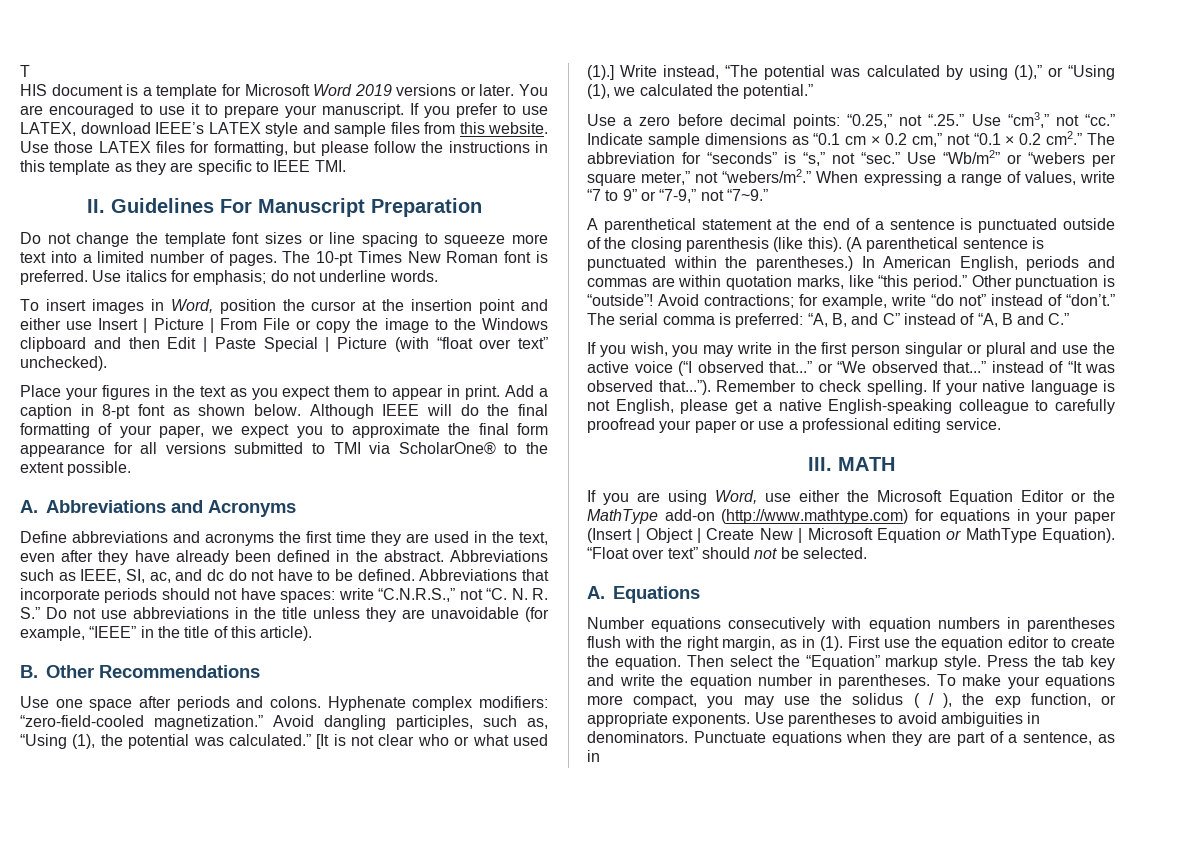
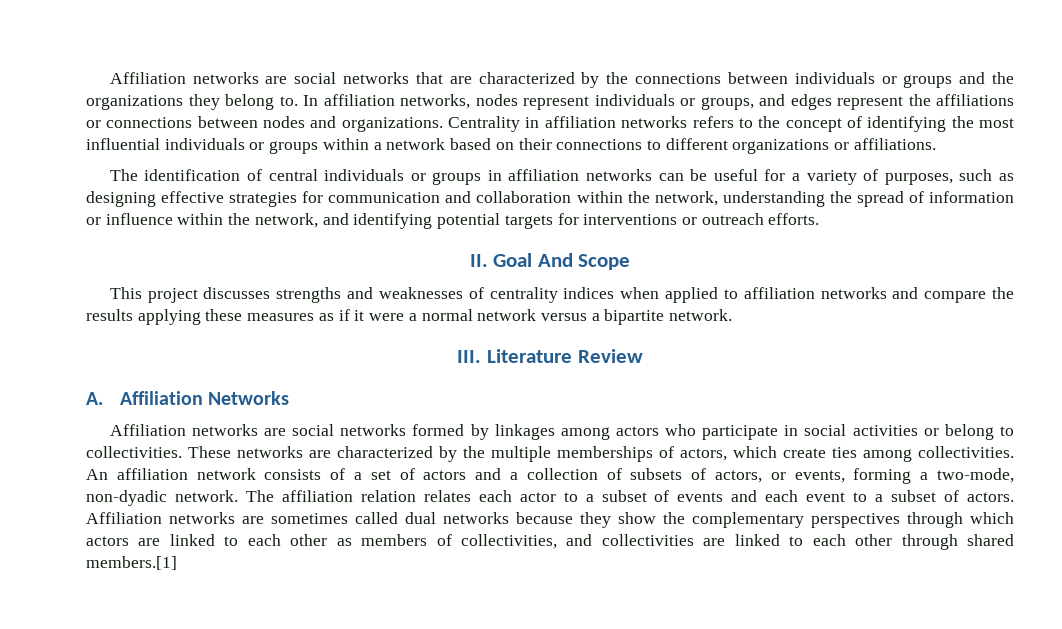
- T
- HIS document is a template for Microsoft Word 2019 versions or later. You are encouraged to use it to prepare your manuscript. If you prefer to use LATEX, download IEEE’s LATEX style and sample files from this website. Use those LATEX files for formatting, but please follow the instructions in this template as they are specific to IEEE TMI.
- II. Guidelines For Manuscript Preparation
- Do not change the template font sizes or line spacing to squeeze more text into a limited number of pages. The 10-pt Times New Roman font is preferred. Use italics for emphasis; do not underline words.
- To insert images in Word, position the cursor at the insertion point and either use Insert | Picture | From File or copy the image to the Windows clipboard and then Edit | Paste Special | Picture (with “float over text” unchecked).
- Place your figures in the text as you expect them to appear in print. Add a caption in 8-pt font as shown below. Although IEEE will do the final formatting of your paper, we expect you to approximate the final form appearance for all versions submitted to TMI via ScholarOne® to the extent possible.
- A. Abbreviations and Acronyms
- Define abbreviations and acronyms the first time they are used in the text, even after they have already been defined in the abstract. Abbreviations such as IEEE, SI, ac, and dc do not have to be defined. Abbreviations that incorporate periods should not have spaces: write “C.N.R.S.,” not “C. N. R. S.” Do not use abbreviations in the title unless they are unavoidable (for example, “IEEE” in the title of this article).
- B. Other Recommendations
- Use one space after periods and colons. Hyphenate complex modifiers: “zero-field-cooled magnetization.” Avoid dangling participles, such as, “Using (1), the potential was calculated.” [It is not clear who or what used (1).] Write instead, “The potential was calculated by using (1),” or “Using (1), we calculated the potential.”
- Use a zero before decimal points: “0.25,” not “.25.” Use “cm3,” not “cc.” Indicate sample dimensions as “0.1 cm × 0.2 cm,” not “0.1 × 0.2 cm2.” The abbreviation for “seconds” is “s,” not “sec.” Use “Wb/m2” or “webers per square meter,” not “webers/m2.” When expressing a range of values, write “7 to 9” or “7-9,” not “7~9.”
- A parenthetical statement at the end of a sentence is punctuated outside of the closing parenthesis (like this). (A parenthetical sentence is punctuated within the parentheses.) In American English, periods and commas are within quotation marks, like “this period.” Other punctuation is “outside”! Avoid contractions; for example, write “do not” instead of “don’t.” The serial comma is preferred: “A, B, and C” instead of “A, B and C.”
- If you wish, you may write in the first person singular or plural and use the active voice (“I observed that...” or “We observed that...” instead of “It was observed that...”). Remember to check spelling. If your native language is not English, please get a native English-speaking colleague to carefully proofread your paper or use a professional editing service.
- III. MATH
- If you are using Word, use either the Microsoft Equation Editor or the MathType add-on (http://www.mathtype.com) for equations in your paper (Insert | Object | Create New | Microsoft Equation or MathType Equation). “Float over text” should not be selected.
- A. Equations
- Number equations consecutively with equation numbers in parentheses flush with the right margin, as in (1). First use the equation editor to create the equation. Then select the “Equation” markup style. Press the tab key and write the equation number in parentheses. To make your equations more compact, you may use the solidus ( / ), the exp function, or appropriate exponents. Use parentheses to avoid ambiguities in denominators. Punctuate equations when they are part of a sentence, as in
+ Affiliation networks are social networks that are characterized by the connections between individuals or groups and the organizations they belong to. In affiliation networks, nodes represent individuals or groups, and edges represent the affiliations or connections between nodes and organizations. Centrality in affiliation networks refers to the concept of identifying the most influential individuals or groups within a network based on their connections to different organizations or affiliations.
+ The identification of central individuals or groups in affiliation networks can be useful for a variety of purposes, such as designing effective strategies for communication and collaboration within the network, understanding the spread of information or influence within the network, and identifying potential targets for interventions or outreach efforts.
+ II. Goal And Scope
+ This project discusses strengths and weaknesses of centrality indices when applied to affiliation networks and compare the results applying these measures as if it were a normal network versus a bipartite network.
+ III. Literature Review
+ A. Affiliation Networks
+ Affiliation networks are social networks formed by linkages among actors who participate in social activities or belong to collectivities. These networks are characterized by the multiple memberships of actors, which create ties among collectivities. An affiliation network consists of a set of actors and a collection of subsets of actors, or events, forming a two-mode, non-dyadic network. The affiliation relation relates each actor to a subset of events and each event to a subset of actors. Affiliation networks are sometimes called dual networks because they show the complementary perspectives through which actors are linked to each other as members of collectivities, and collectivities are linked to each other through shared members.[1]

